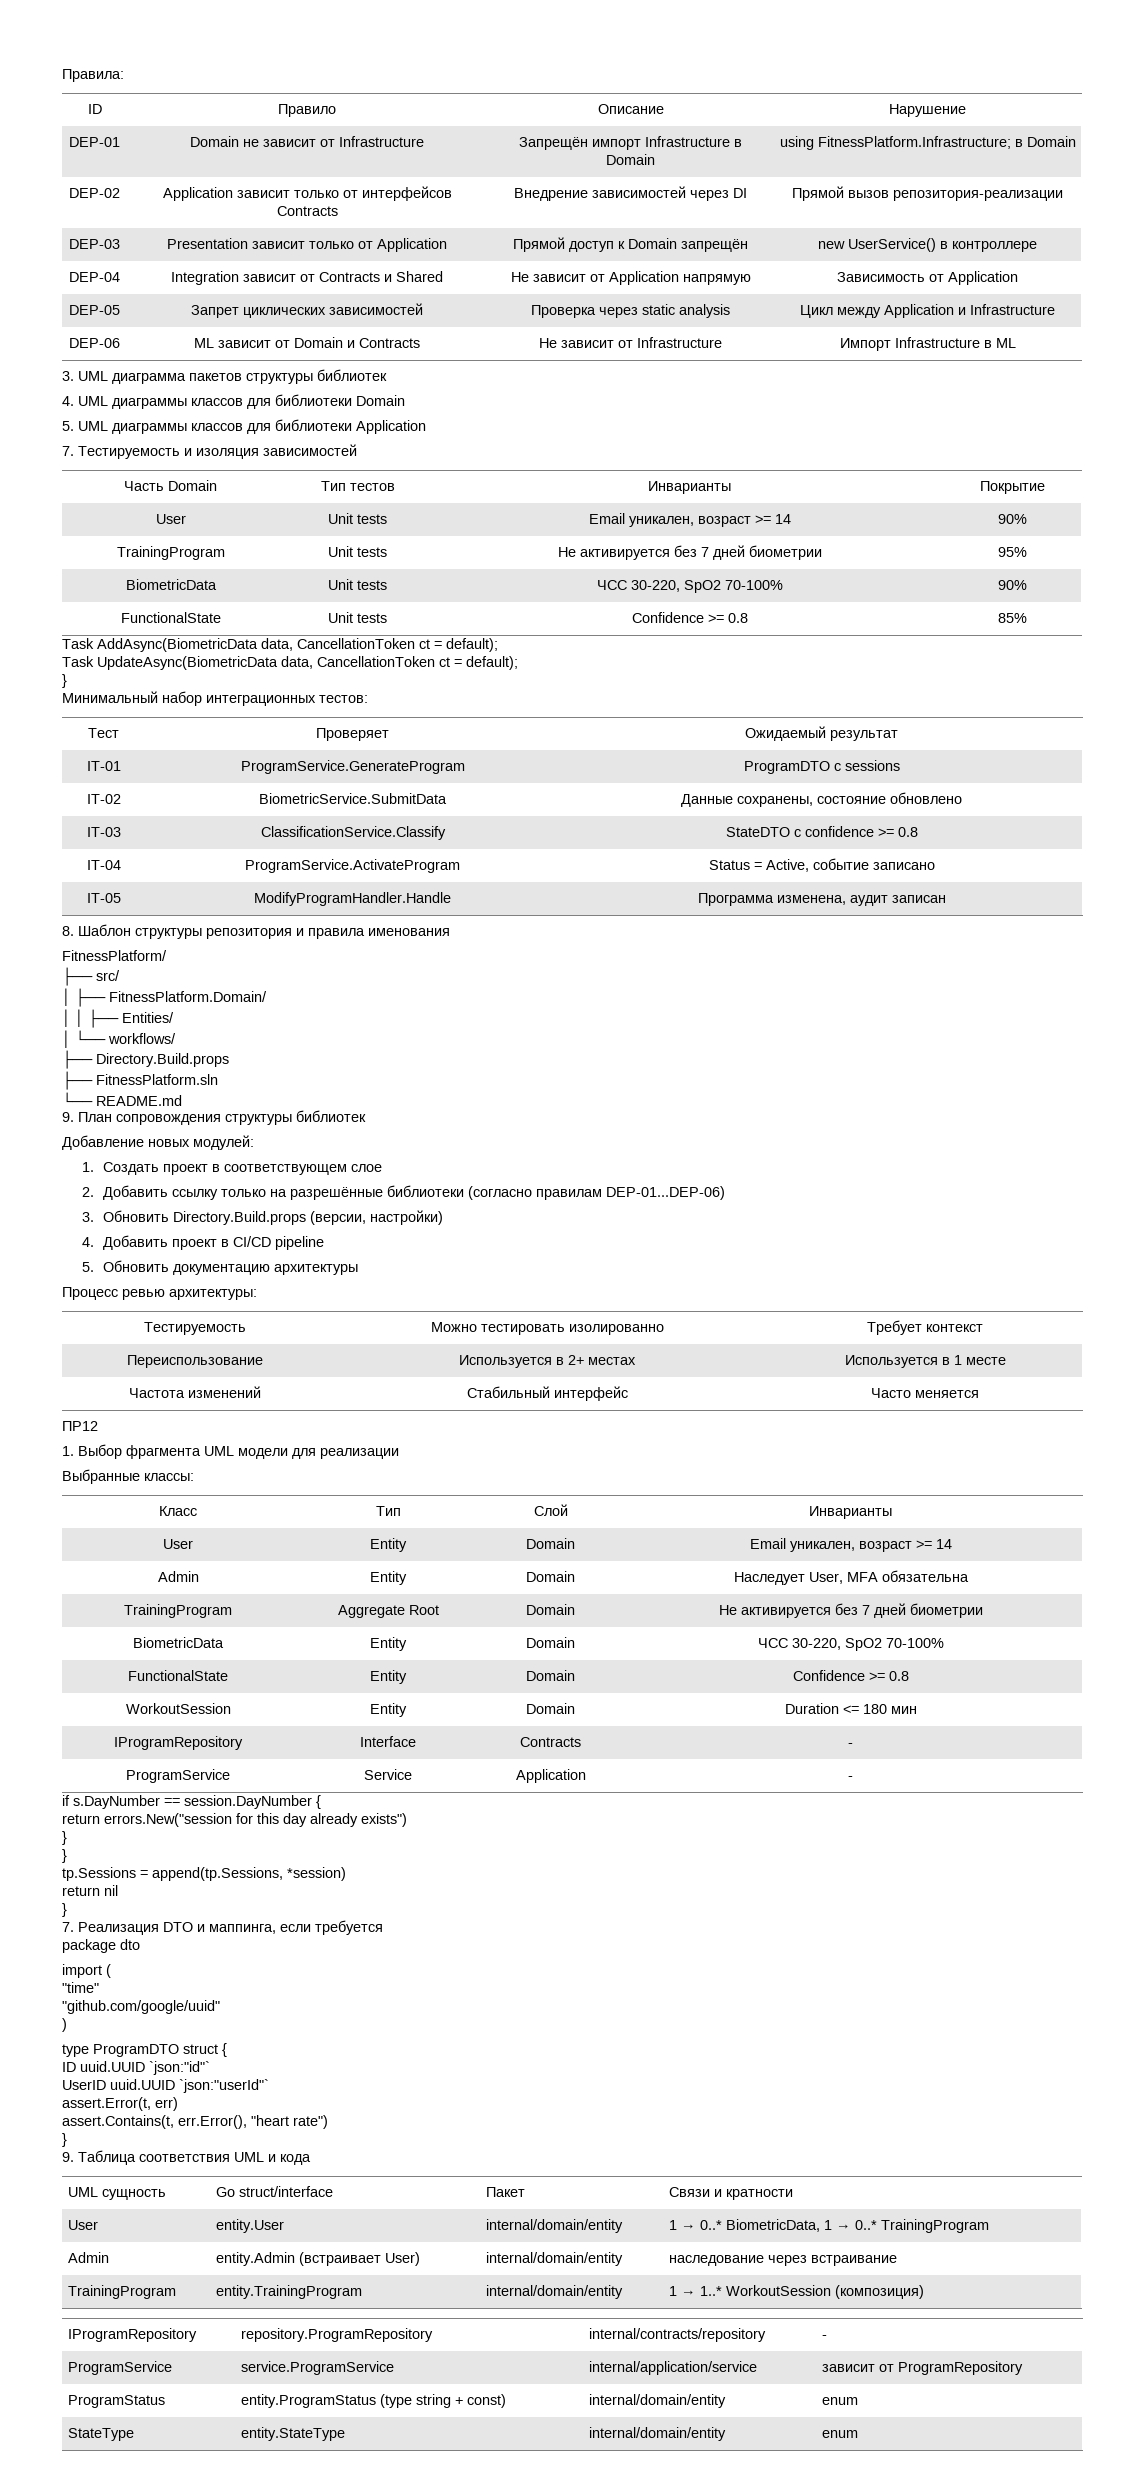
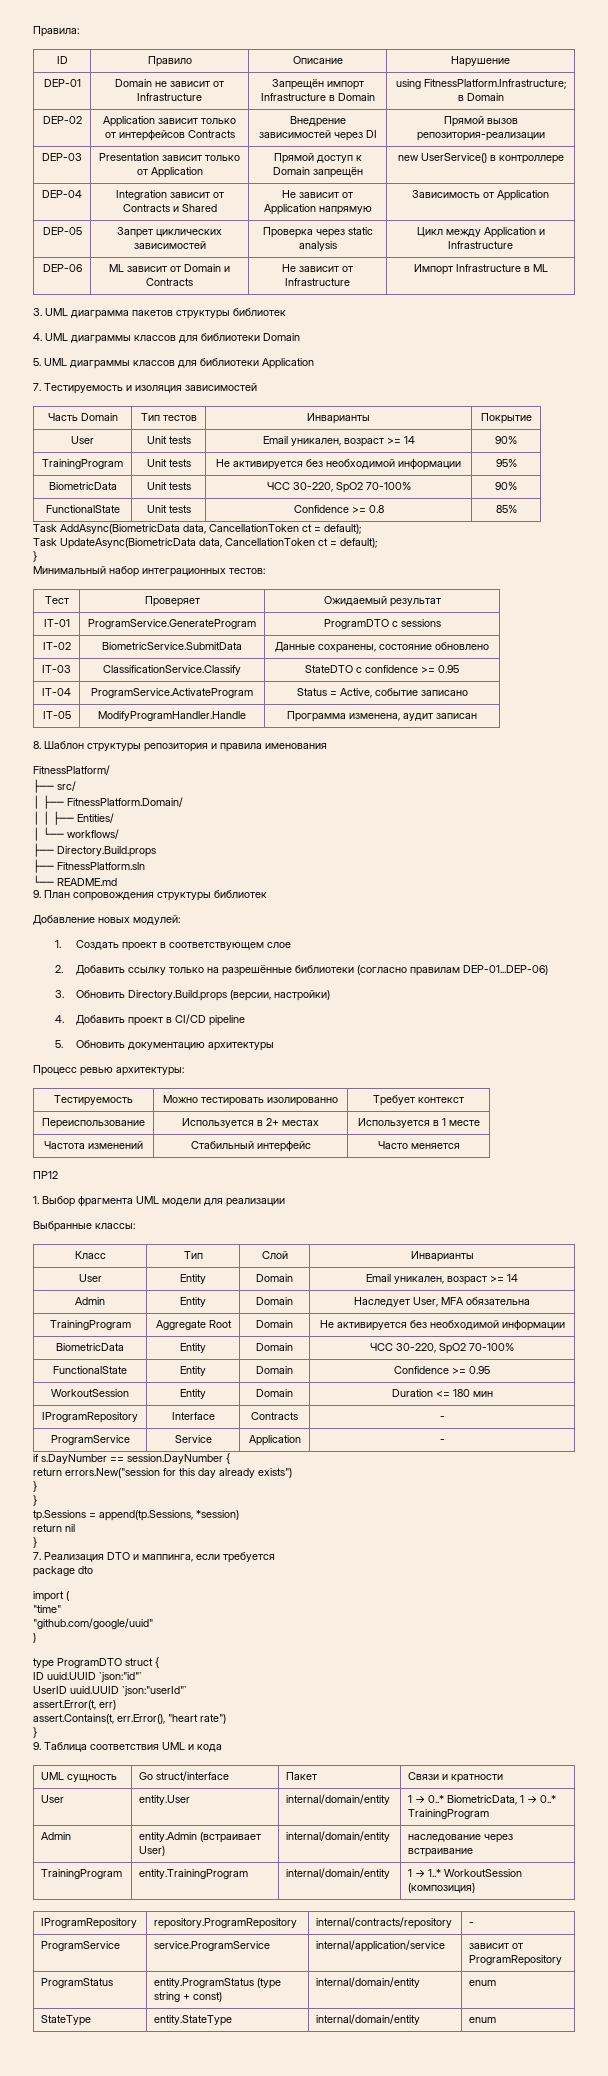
- TrainingProgram | Unit tests | Не активируется без 7 дней биометрии | 95%
+ TrainingProgram | Unit tests | Не активируется без необходимой информации | 95%
- IT-03 | ClassificationService.Classify | StateDTO с confidence >= 0.8
+ IT-03 | ClassificationService.Classify | StateDTO с confidence >= 0.95
- TrainingProgram | Aggregate Root | Domain | Не активируется без 7 дней биометрии
+ TrainingProgram | Aggregate Root | Domain | Не активируется без необходимой информации
- FunctionalState | Entity | Domain | Confidence >= 0.8
+ FunctionalState | Entity | Domain | Confidence >= 0.95

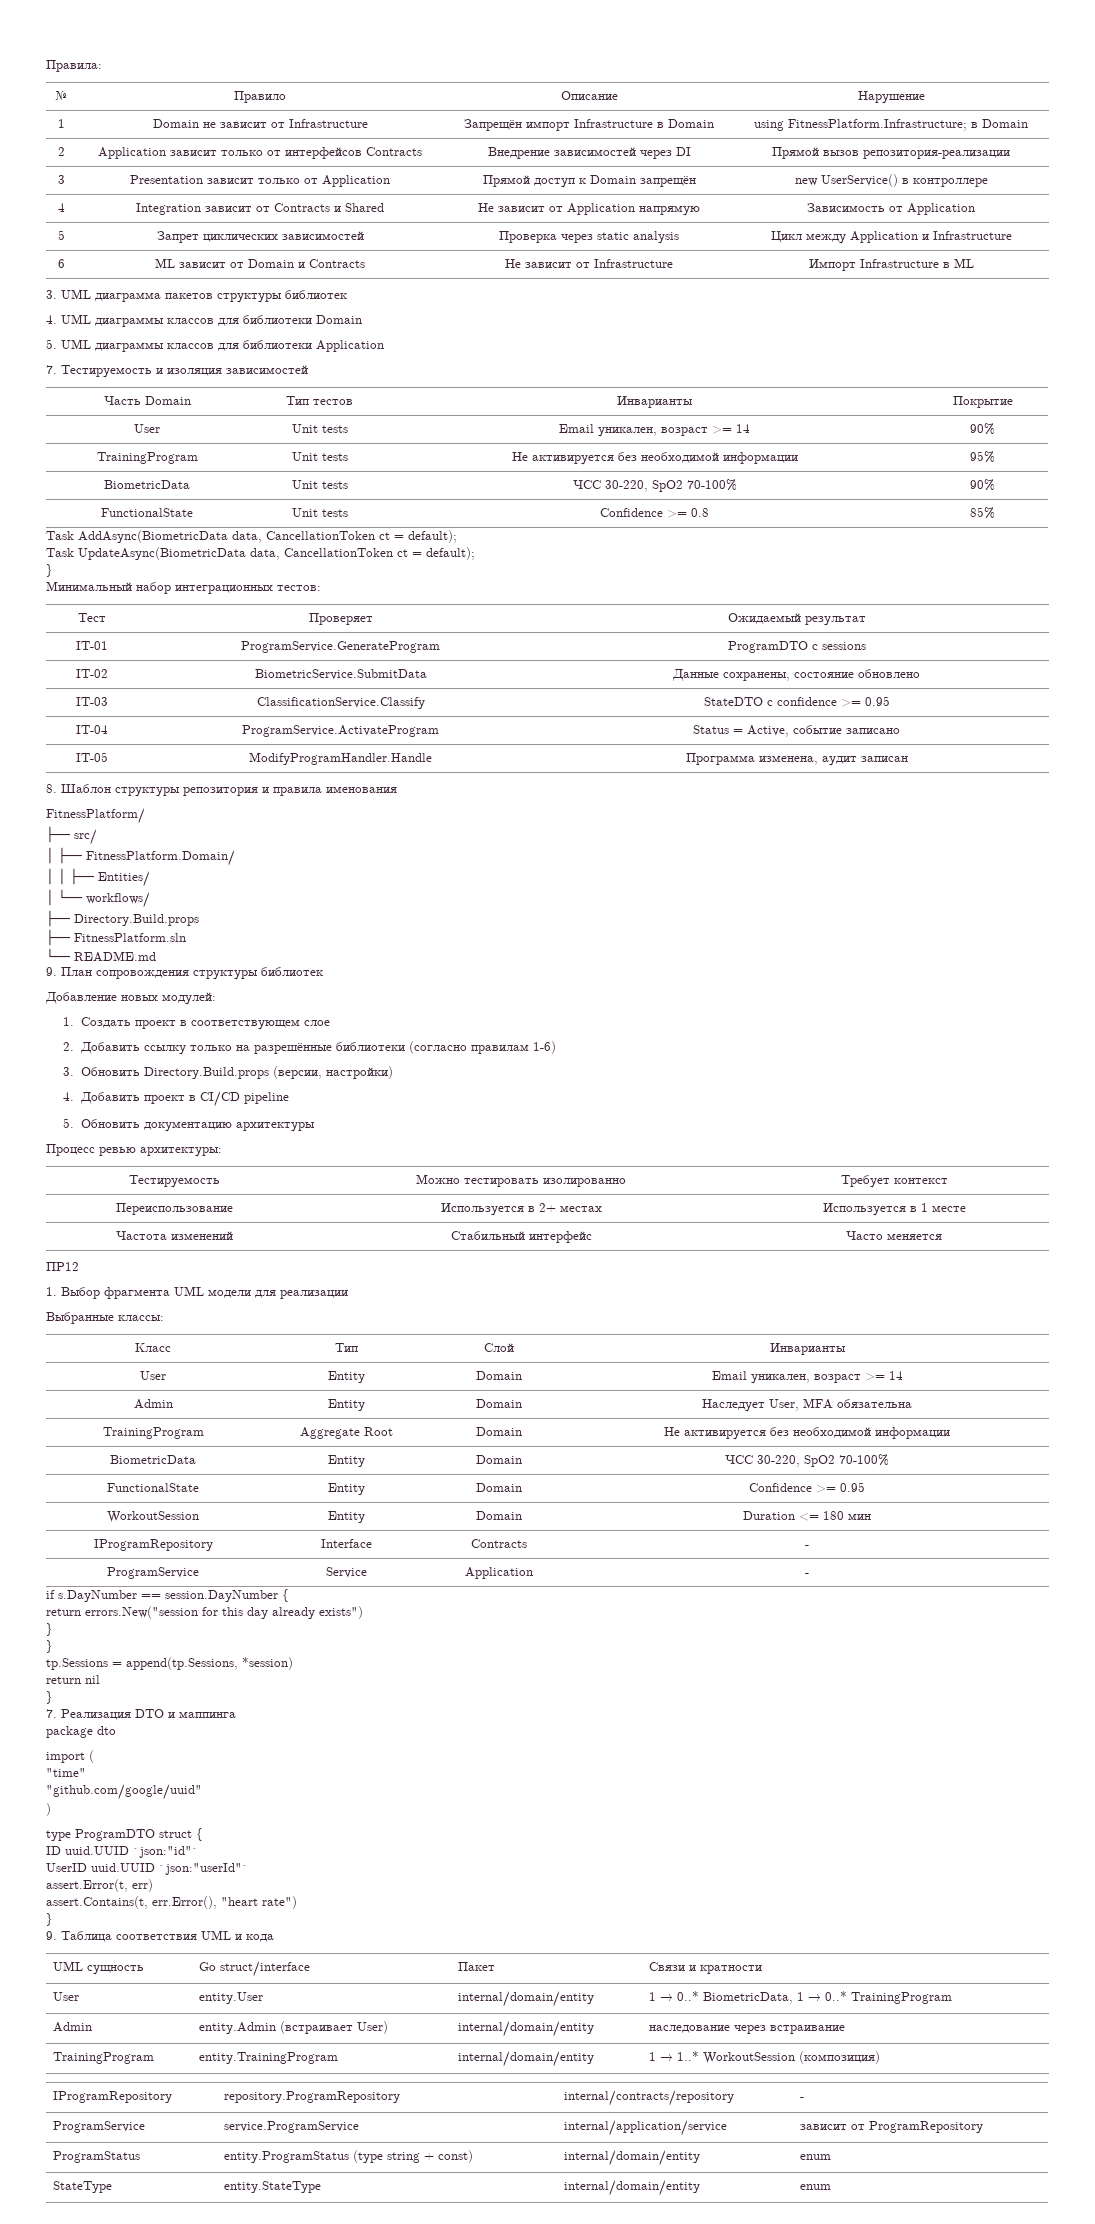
- ID | Правило | Описание | Нарушение
+ № | Правило | Описание | Нарушение
- DEP-01 | Domain не зависит от Infrastructure | Запрещён импорт Infrastructure в Domain | using FitnessPlatform.Infrastructure; в Domain
+ 1 | Domain не зависит от Infrastructure | Запрещён импорт Infrastructure в Domain | using FitnessPlatform.Infrastructure; в Domain
- DEP-02 | Application зависит только от интерфейсов Contracts | Внедрение зависимостей через DI | Прямой вызов репозитория-реализации
+ 2 | Application зависит только от интерфейсов Contracts | Внедрение зависимостей через DI | Прямой вызов репозитория-реализации
- DEP-03 | Presentation зависит только от Application | Прямой доступ к Domain запрещён | new UserService() в контроллере
+ 3 | Presentation зависит только от Application | Прямой доступ к Domain запрещён | new UserService() в контроллере
- DEP-04 | Integration зависит от Contracts и Shared | Не зависит от Application напрямую | Зависимость от Application
+ 4 | Integration зависит от Contracts и Shared | Не зависит от Application напрямую | Зависимость от Application
- DEP-05 | Запрет циклических зависимостей | Проверка через static analysis | Цикл между Application и Infrastructure
+ 5 | Запрет циклических зависимостей | Проверка через static analysis | Цикл между Application и Infrastructure
- DEP-06 | ML зависит от Domain и Contracts | Не зависит от Infrastructure | Импорт Infrastructure в ML
+ 6 | ML зависит от Domain и Contracts | Не зависит от Infrastructure | Импорт Infrastructure в ML
- 2. Добавить ссылку только на разрешённые библиотеки (согласно правилам DEP-01...DEP-06)
+ 2. Добавить ссылку только на разрешённые библиотеки (согласно правилам 1-6)
- 7. Реализация DTO и маппинга, если требуется
+ 7. Реализация DTO и маппинга

